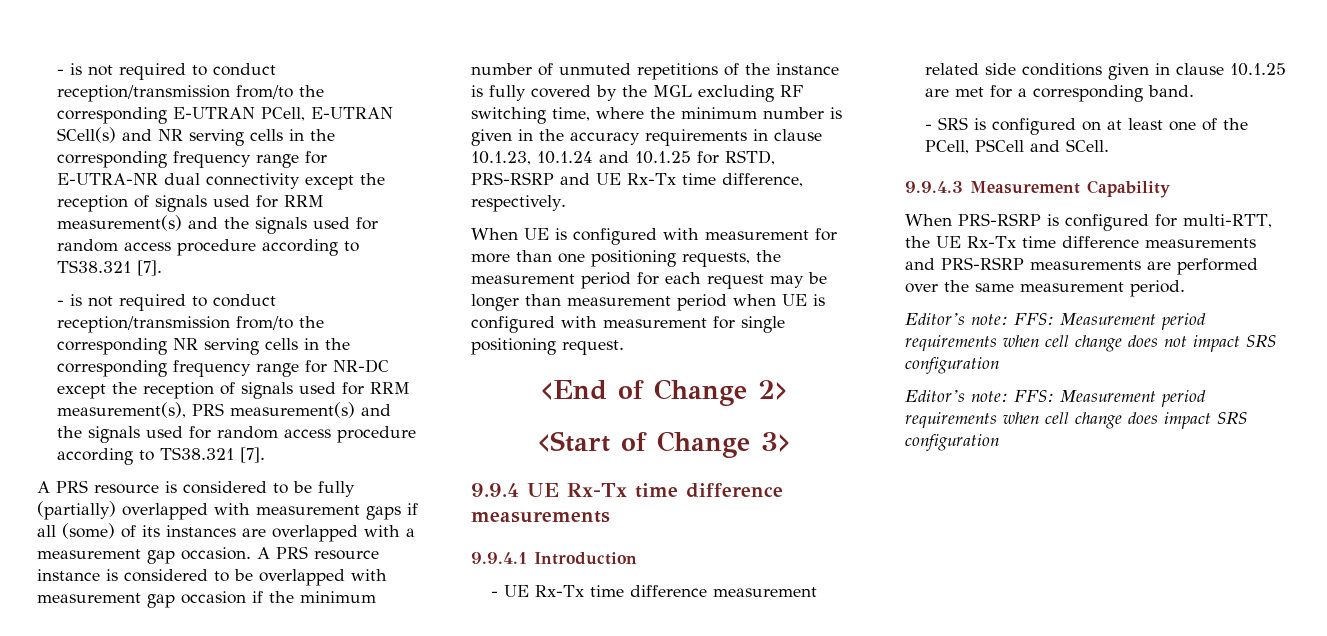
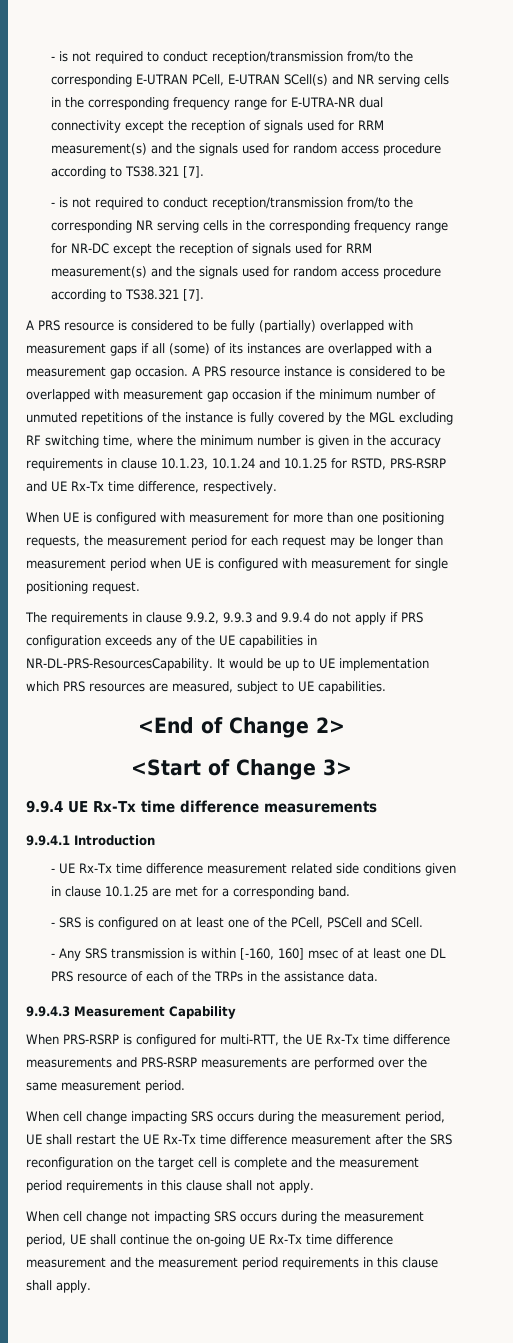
- - is not required to conduct reception/transmission from/to the corresponding NR serving cells in the corresponding frequency range for NR-DC except the reception of signals used for RRM measurement(s), PRS measurement(s) and the signals used for random access procedure according to TS38.321 [7].
+ - is not required to conduct reception/transmission from/to the corresponding NR serving cells in the corresponding frequency range for NR-DC except the reception of signals used for RRM measurement(s) and the signals used for random access procedure according to TS38.321 [7].
+ The requirements in clause 9.9.2, 9.9.3 and 9.9.4 do not apply if PRS configuration exceeds any of the UE capabilities in NR-DL-PRS-ResourcesCapability. It would be up to UE implementation which PRS resources are measured, subject to UE capabilities.
+ - Any SRS transmission is within [-160, 160] msec of at least one DL PRS resource of each of the TRPs in the assistance data.
- Editor’s note: FFS: Measurement period requirements when cell change does not impact SRS configuration
- Editor’s note: FFS: Measurement period requirements when cell change does impact SRS configuration
+ When cell change impacting SRS occurs during the measurement period, UE shall restart the UE Rx-Tx time difference measurement after the SRS reconfiguration on the target cell is complete and the measurement period requirements in this clause shall not apply.
+ When cell change not impacting SRS occurs during the measurement period, UE shall continue the on-going UE Rx-Tx time difference measurement and the measurement period requirements in this clause shall apply.

